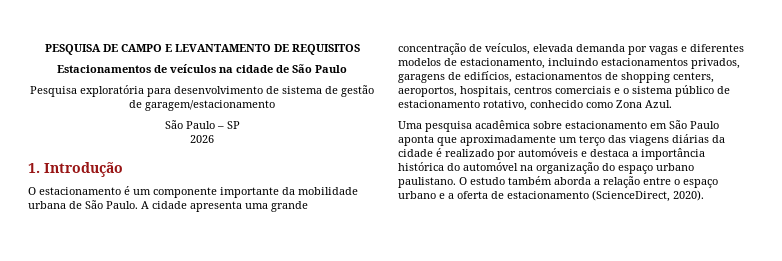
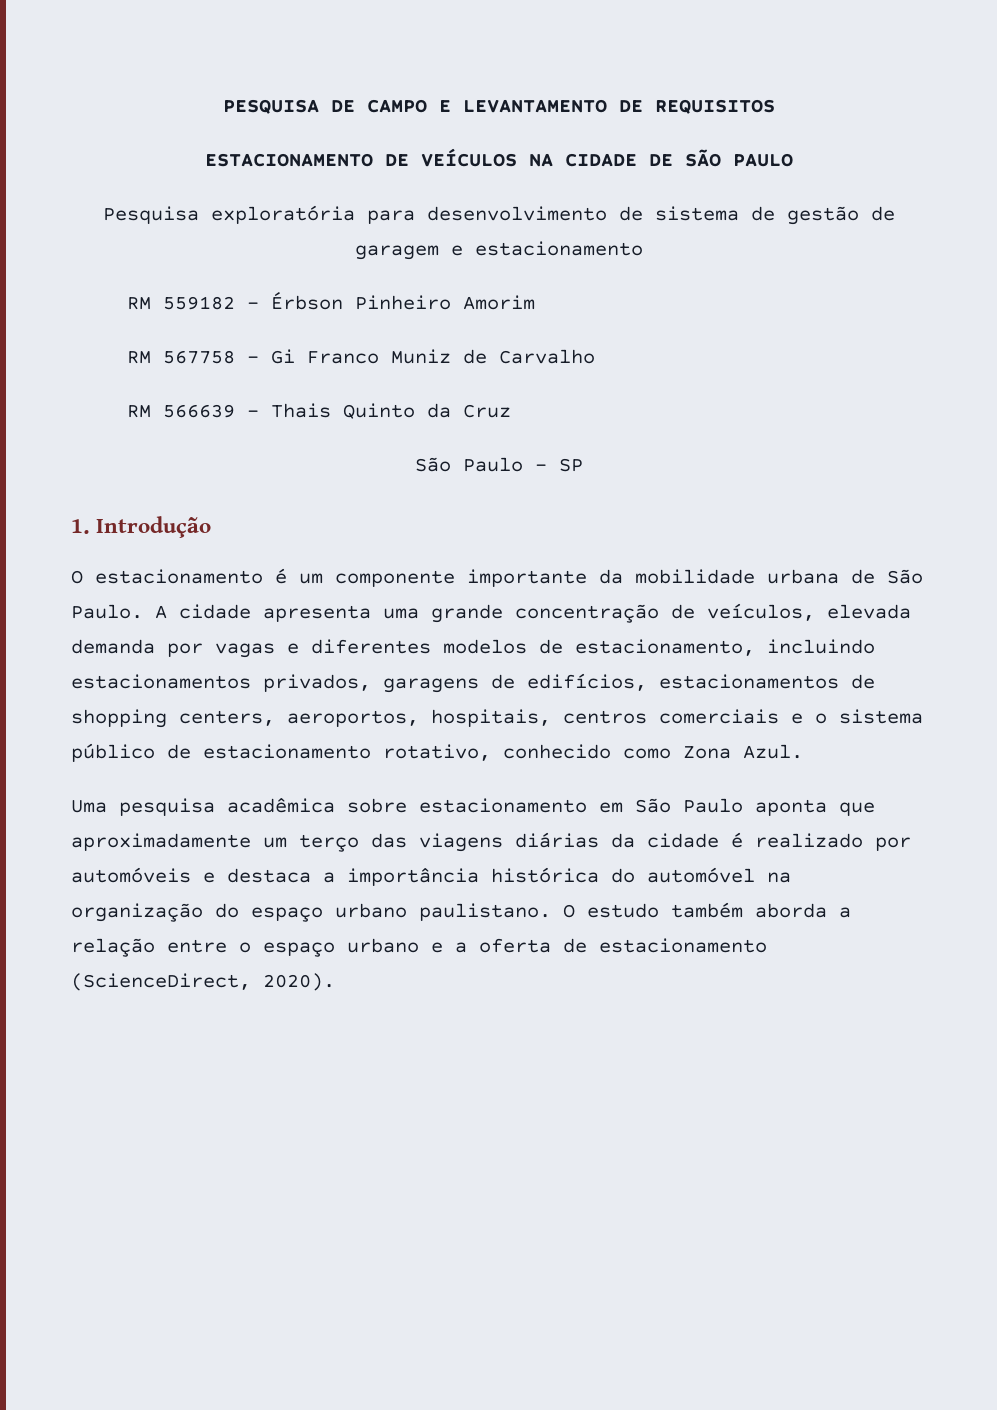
- Estacionamentos de veículos na cidade de São Paulo
+ ESTACIONAMENTO DE VEÍCULOS NA CIDADE DE SÃO PAULO
- Pesquisa exploratória para desenvolvimento de sistema de gestão de garagem/estacionamento
+ Pesquisa exploratória para desenvolvimento de sistema de gestão de garagem e estacionamento
+ RM 559182 - Érbson Pinheiro Amorim
+ RM 567758 - Gi Franco Muniz de Carvalho
+ RM 566639 - Thais Quinto da Cruz
- 2026

